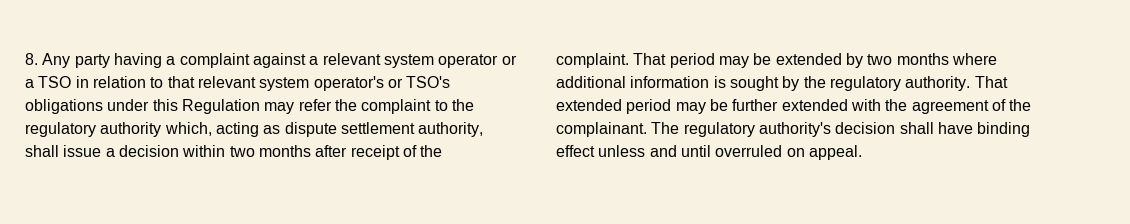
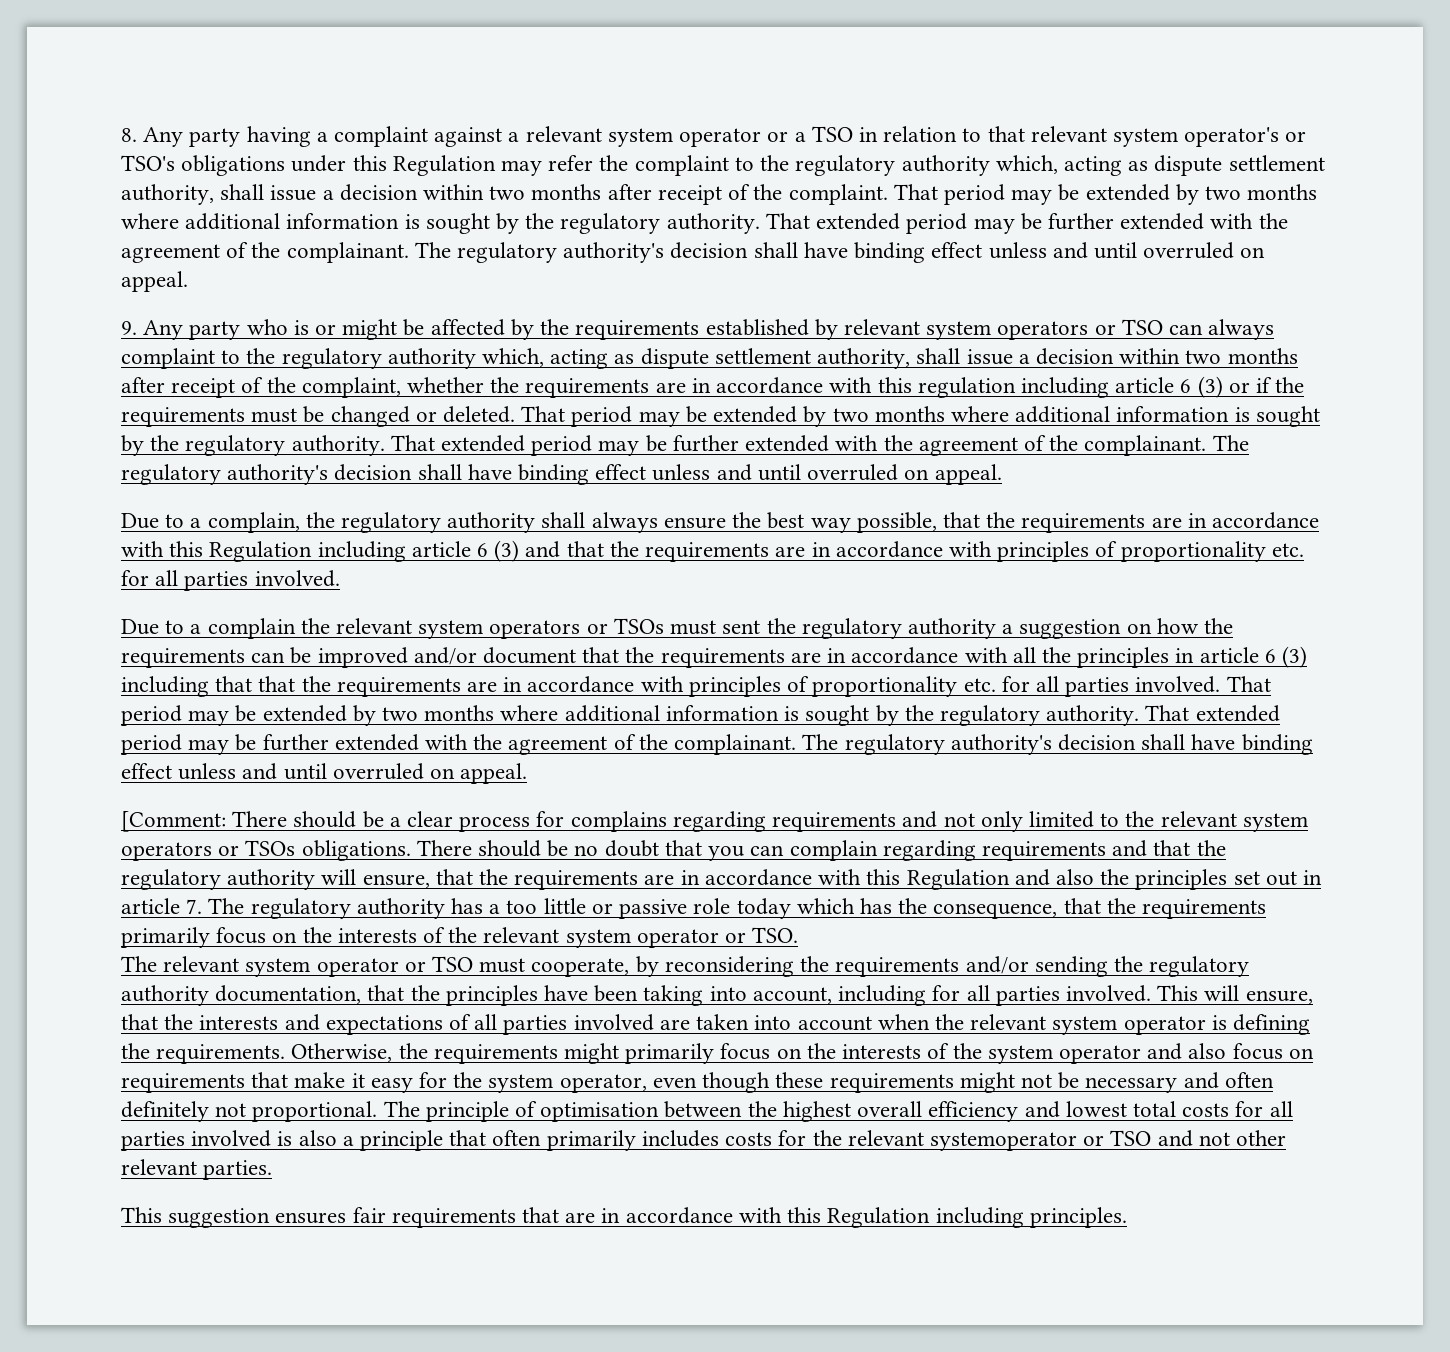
+ 9. Any party who is or might be affected by the requirements established by relevant system operators or TSO can always complaint to the regulatory authority which, acting as dispute settlement authority, shall issue a decision within two months after receipt of the complaint, whether the requirements are in accordance with this regulation including article 6 (3) or if the requirements must be changed or deleted. That period may be extended by two months where additional information is sought by the regulatory authority. That extended period may be further extended with the agreement of the complainant. The regulatory authority's decision shall have binding effect unless and until overruled on appeal.
+ Due to a complain, the regulatory authority shall always ensure the best way possible, that the requirements are in accordance with this Regulation including article 6 (3) and that the requirements are in accordance with principles of proportionality etc. for all parties involved.
+ Due to a complain the relevant system operators or TSOs must sent the regulatory authority a suggestion on how the requirements can be improved and/or document that the requirements are in accordance with all the principles in article 6 (3) including that that the requirements are in accordance with principles of proportionality etc. for all parties involved. That period may be extended by two months where additional information is sought by the regulatory authority. That extended period may be further extended with the agreement of the complainant. The regulatory authority's decision shall have binding effect unless and until overruled on appeal.
+ [Comment: There should be a clear process for complains regarding requirements and not only limited to the relevant system operators or TSOs obligations. There should be no doubt that you can complain regarding requirements and that the regulatory authority will ensure, that the requirements are in accordance with this Regulation and also the principles set out in article 7. The regulatory authority has a too little or passive role today which has the consequence, that the requirements primarily focus on the interests of the relevant system operator or TSO.
+ The relevant system operator or TSO must cooperate, by reconsidering the requirements and/or sending the regulatory authority documentation, that the principles have been taking into account, including for all parties involved. This will ensure, that the interests and expectations of all parties involved are taken into account when the relevant system operator is defining the requirements. Otherwise, the requirements might primarily focus on the interests of the system operator and also focus on requirements that make it easy for the system operator, even though these requirements might not be necessary and often definitely not proportional. The principle of optimisation between the highest overall efficiency and lowest total costs for all parties involved is also a principle that often primarily includes costs for the relevant systemoperator or TSO and not other relevant parties.
+ This suggestion ensures fair requirements that are in accordance with this Regulation including principles.

